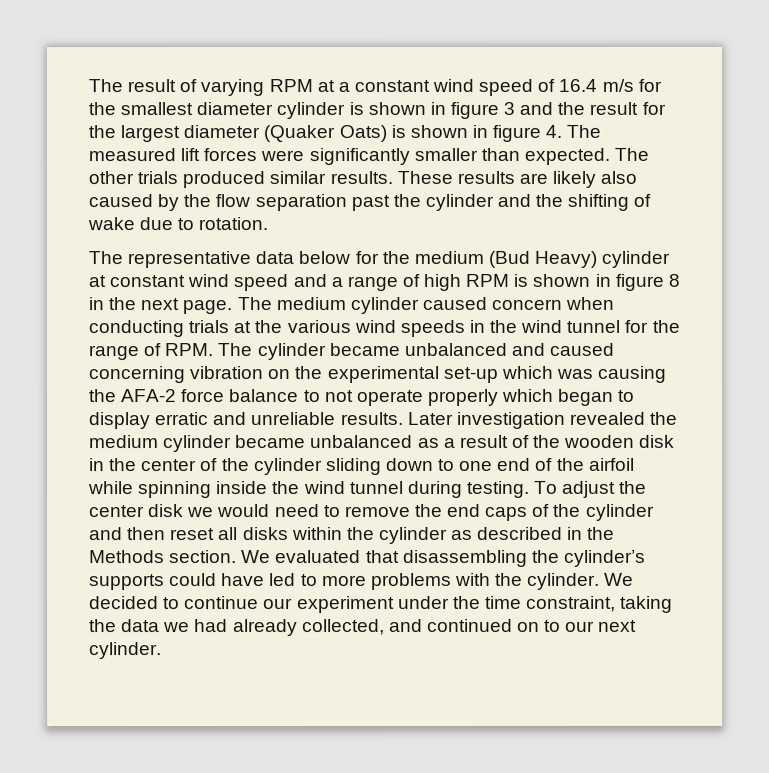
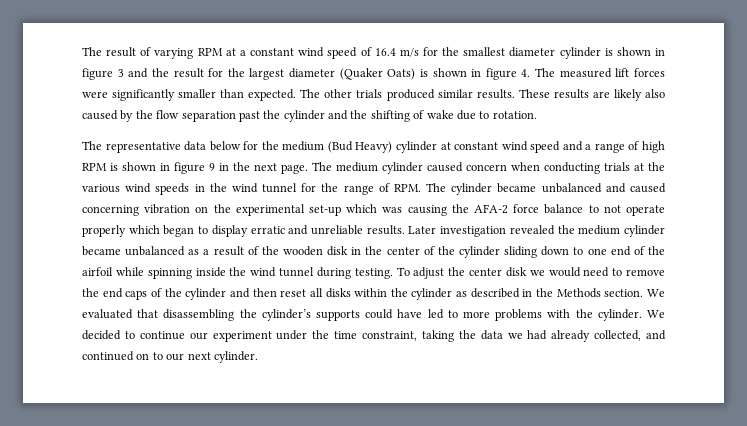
- The representative data below for the medium (Bud Heavy) cylinder at constant wind speed and a range of high RPM is shown in figure 8 in the next page.
+ The representative data below for the medium (Bud Heavy) cylinder at constant wind speed and a range of high RPM is shown in figure 9 in the next page.

